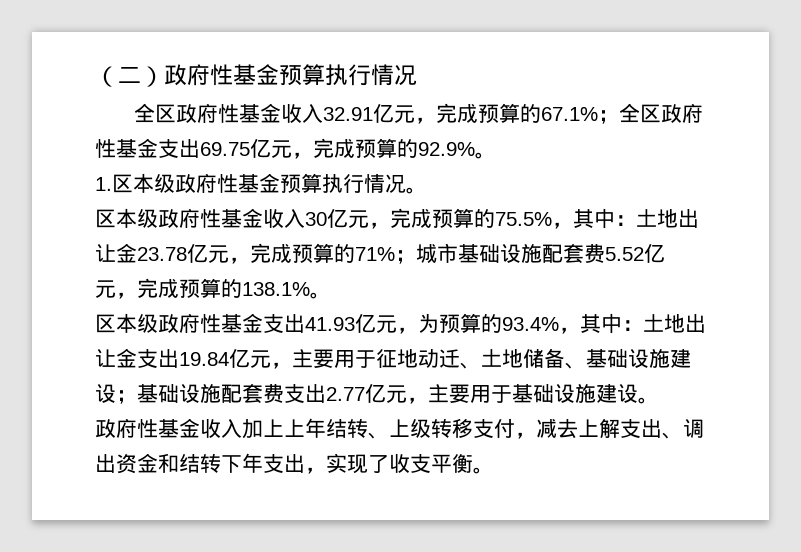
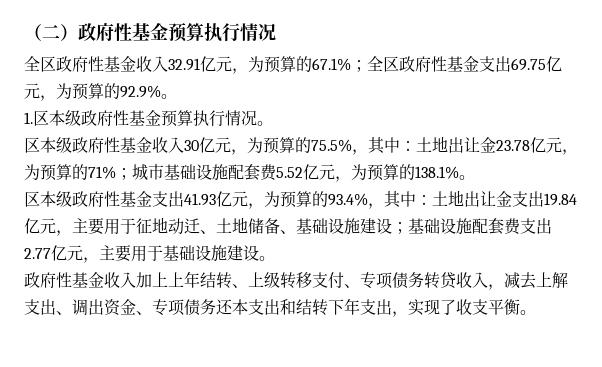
- 全区政府性基金收入32.91亿元，完成预算的67.1%；全区政府性基金支出69.75亿元，完成预算的92.9%。
+ 全区政府性基金收入32.91亿元，为预算的67.1%；全区政府性基金支出69.75亿元，为预算的92.9%。
- 区本级政府性基金收入30亿元，完成预算的75.5%，其中：土地出让金23.78亿元，完成预算的71%；城市基础设施配套费5.52亿元，完成预算的138.1%。
+ 区本级政府性基金收入30亿元，为预算的75.5%，其中：土地出让金23.78亿元，为预算的71%；城市基础设施配套费5.52亿元，为预算的138.1%。
- 政府性基金收入加上上年结转、上级转移支付，减去上解支出、调出资金和结转下年支出，实现了收支平衡。
+ 政府性基金收入加上上年结转、上级转移支付、专项债务转贷收入，减去上解支出、调出资金、专项债务还本支出和结转下年支出，实现了收支平衡。

